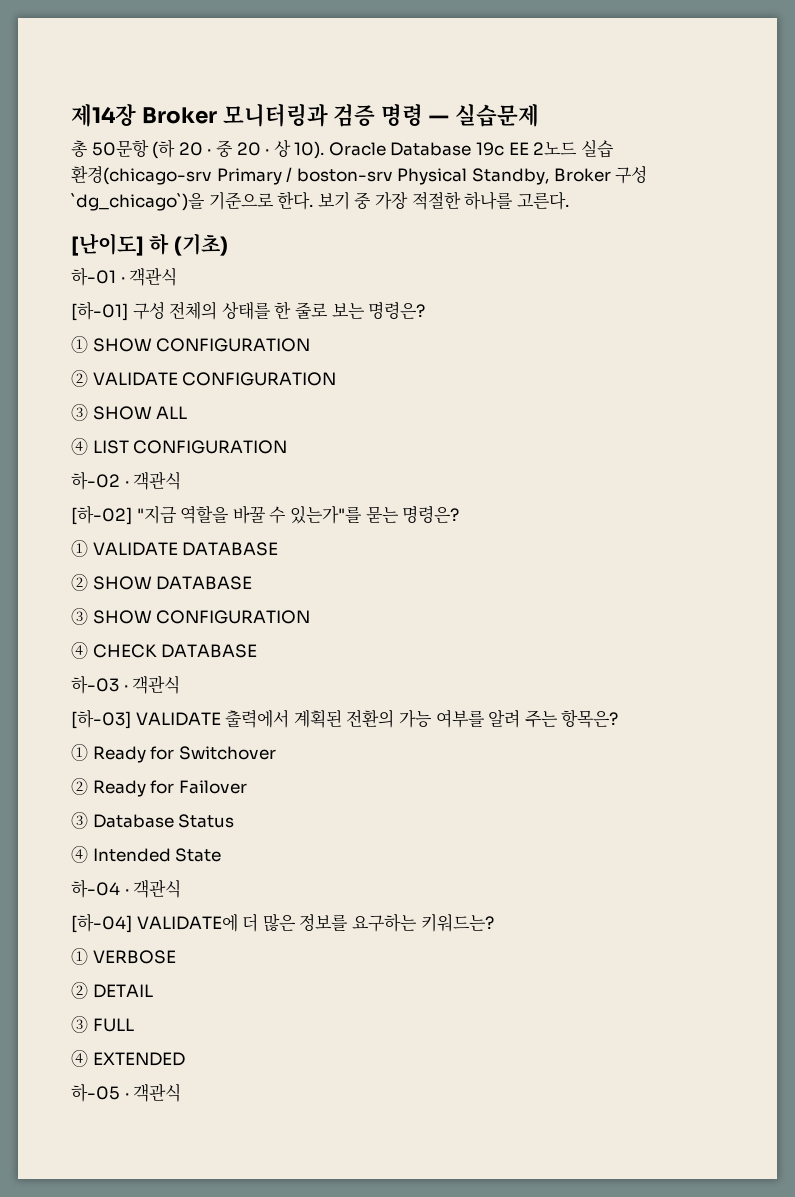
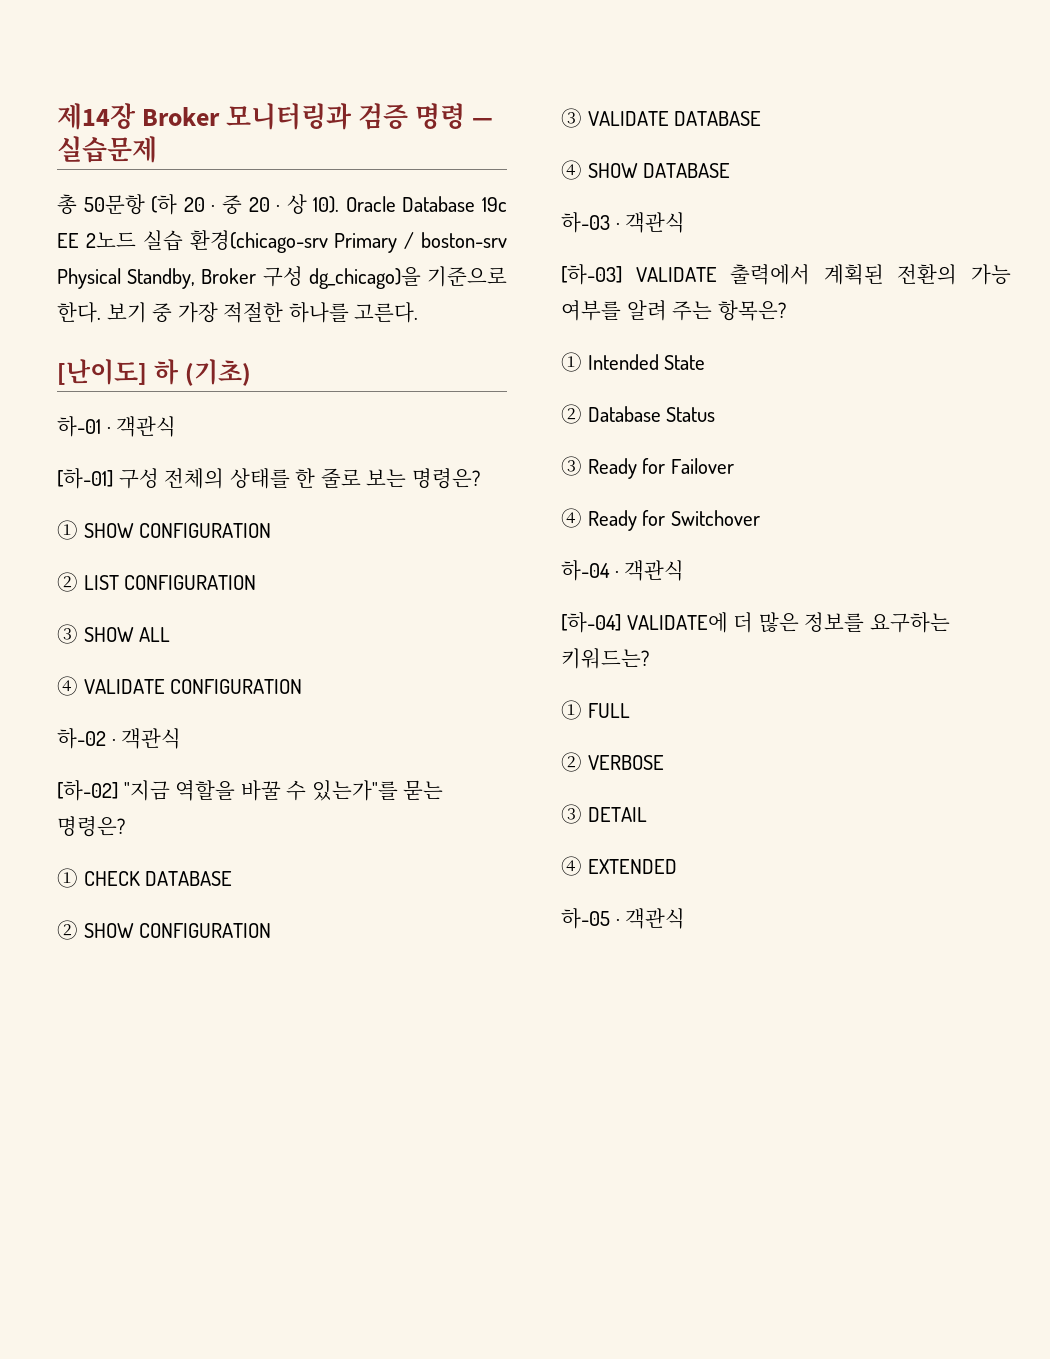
- Oracle Database 19c EE 2노드 실습 환경(chicago-srv Primary / boston-srv Physical Standby, Broker 구성 `dg_chicago`)을 기준으로 한다.
+ Oracle Database 19c EE 2노드 실습 환경(chicago-srv Primary / boston-srv Physical Standby, Broker 구성 dg_chicago)을 기준으로 한다.
- ② VALIDATE CONFIGURATION
+ ② LIST CONFIGURATION
- ④ LIST CONFIGURATION
+ ④ VALIDATE CONFIGURATION
- ① VALIDATE DATABASE
+ ① CHECK DATABASE
- ② SHOW DATABASE
- ③ SHOW CONFIGURATION
- ④ CHECK DATABASE
+ ② SHOW CONFIGURATION
+ ③ VALIDATE DATABASE
+ ④ SHOW DATABASE
- ① Ready for Switchover
- ② Ready for Failover
- ③ Database Status
- ④ Intended State
+ ① Intended State
+ ② Database Status
+ ③ Ready for Failover
+ ④ Ready for Switchover
- ① VERBOSE
+ ① FULL
+ ② VERBOSE
- ② DETAIL
+ ③ DETAIL
- ③ FULL

